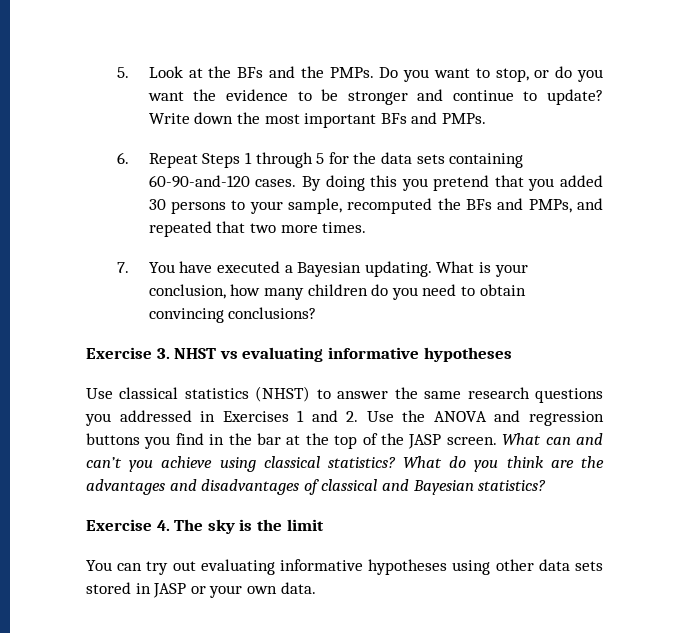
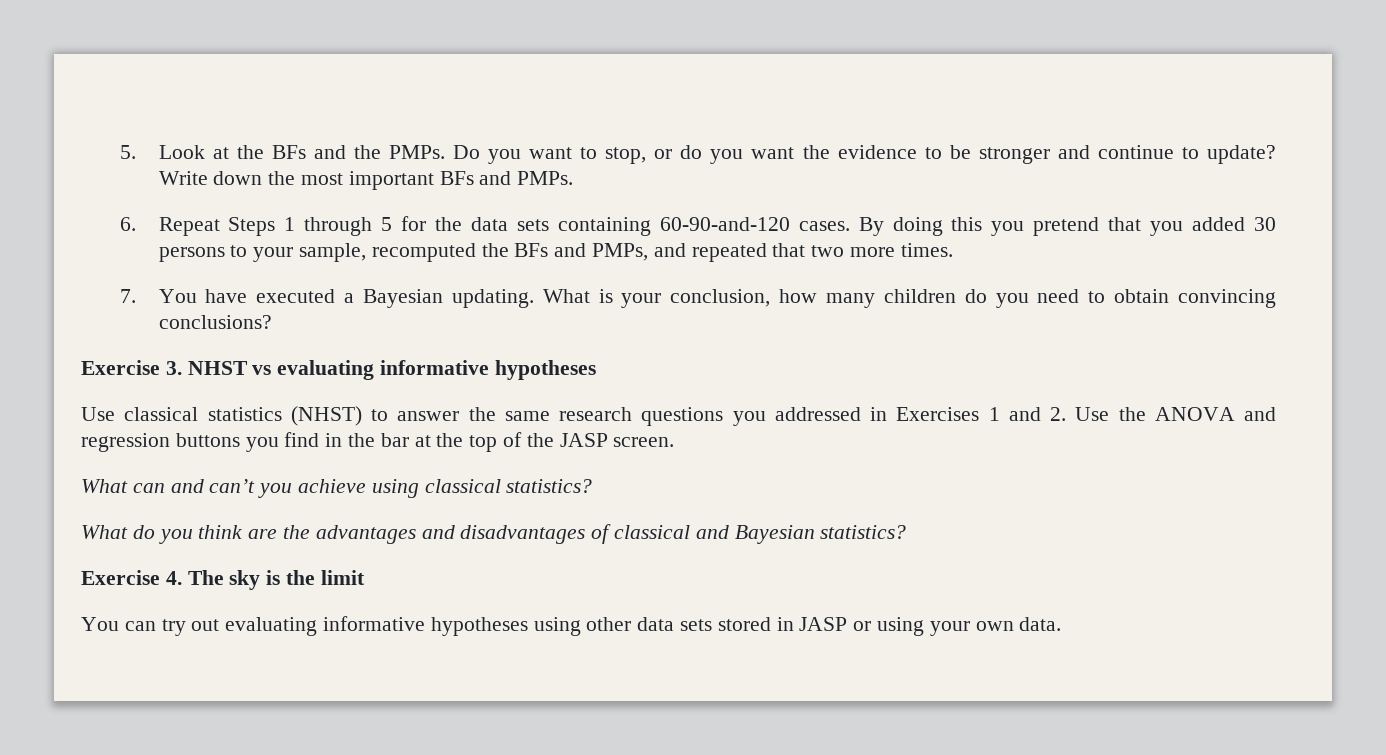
- Use classical statistics (NHST) to answer the same research questions you addressed in Exercises 1 and 2. Use the ANOVA and regression buttons you find in the bar at the top of the JASP screen. What can and can’t you achieve using classical statistics? What do you think are the advantages and disadvantages of classical and Bayesian statistics?
+ Use classical statistics (NHST) to answer the same research questions you addressed in Exercises 1 and 2. Use the ANOVA and regression buttons you find in the bar at the top of the JASP screen.
+ What can and can’t you achieve using classical statistics?
+ What do you think are the advantages and disadvantages of classical and Bayesian statistics?
- You can try out evaluating informative hypotheses using other data sets stored in JASP or your own data.
+ You can try out evaluating informative hypotheses using other data sets stored in JASP or using your own data.

